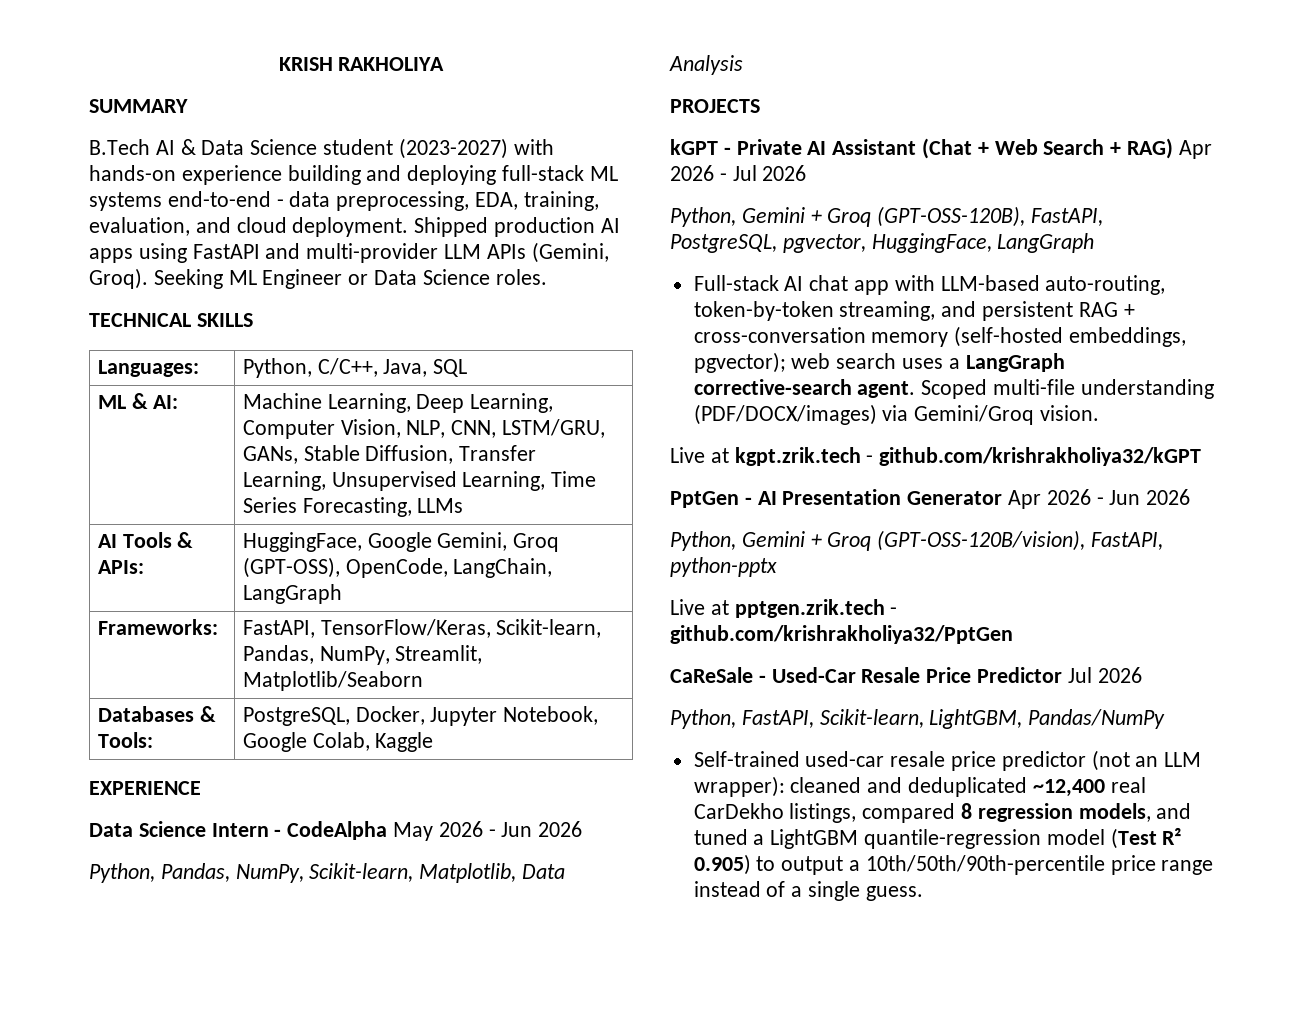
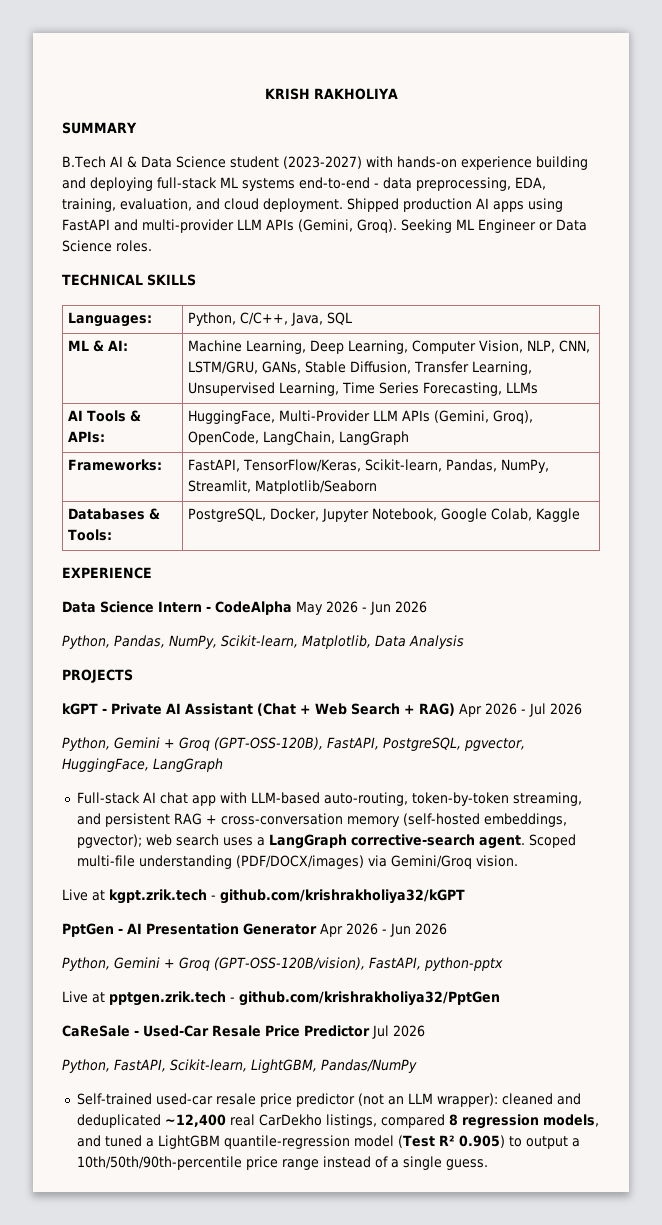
- AI Tools & APIs: | HuggingFace, Google Gemini, Groq (GPT-OSS), OpenCode, LangChain, LangGraph
+ AI Tools & APIs: | HuggingFace, Multi-Provider LLM APIs (Gemini, Groq), OpenCode, LangChain, LangGraph

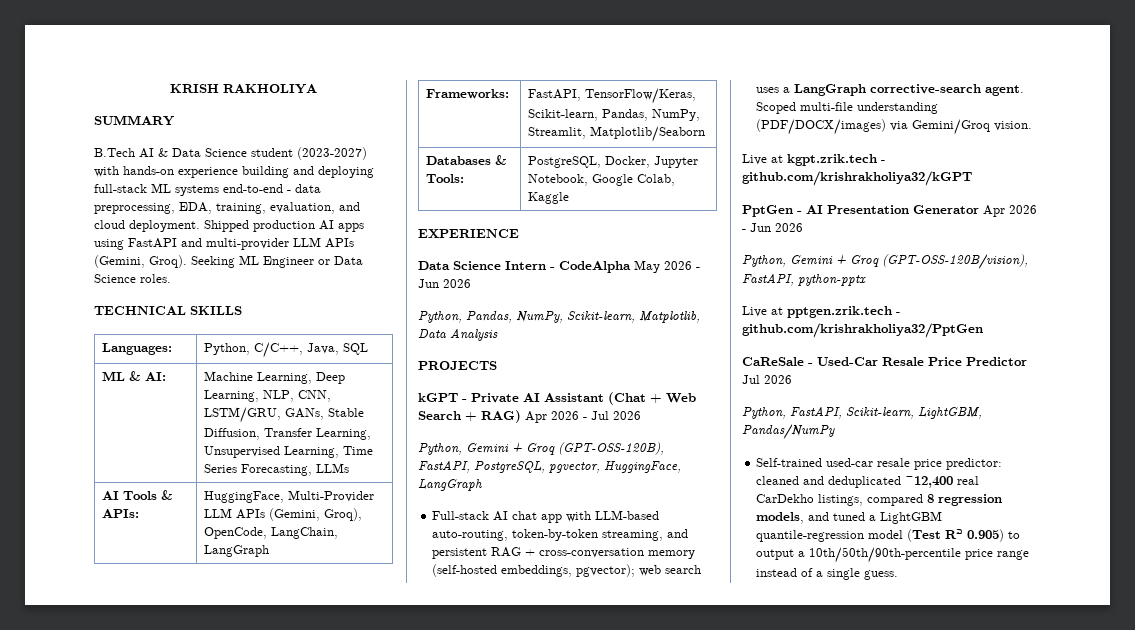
- ML & AI: | Machine Learning, Deep Learning, Computer Vision, NLP, CNN, LSTM/GRU, GANs, Stable Diffusion, Transfer Learning, Unsupervised Learning, Time Series Forecasting, LLMs
+ ML & AI: | Machine Learning, Deep Learning, NLP, CNN, LSTM/GRU, GANs, Stable Diffusion, Transfer Learning, Unsupervised Learning, Time Series Forecasting, LLMs
- Self-trained used-car resale price predictor (not an LLM wrapper): cleaned and deduplicated ~12,400 real CarDekho listings, compared 8 regression models, and tuned a LightGBM quantile-regression model (Test R² 0.905) to output a 10th/50th/90th-percentile price range instead of a single guess.
+ Self-trained used-car resale price predictor: cleaned and deduplicated ~12,400 real CarDekho listings, compared 8 regression models, and tuned a LightGBM quantile-regression model (Test R² 0.905) to output a 10th/50th/90th-percentile price range instead of a single guess.

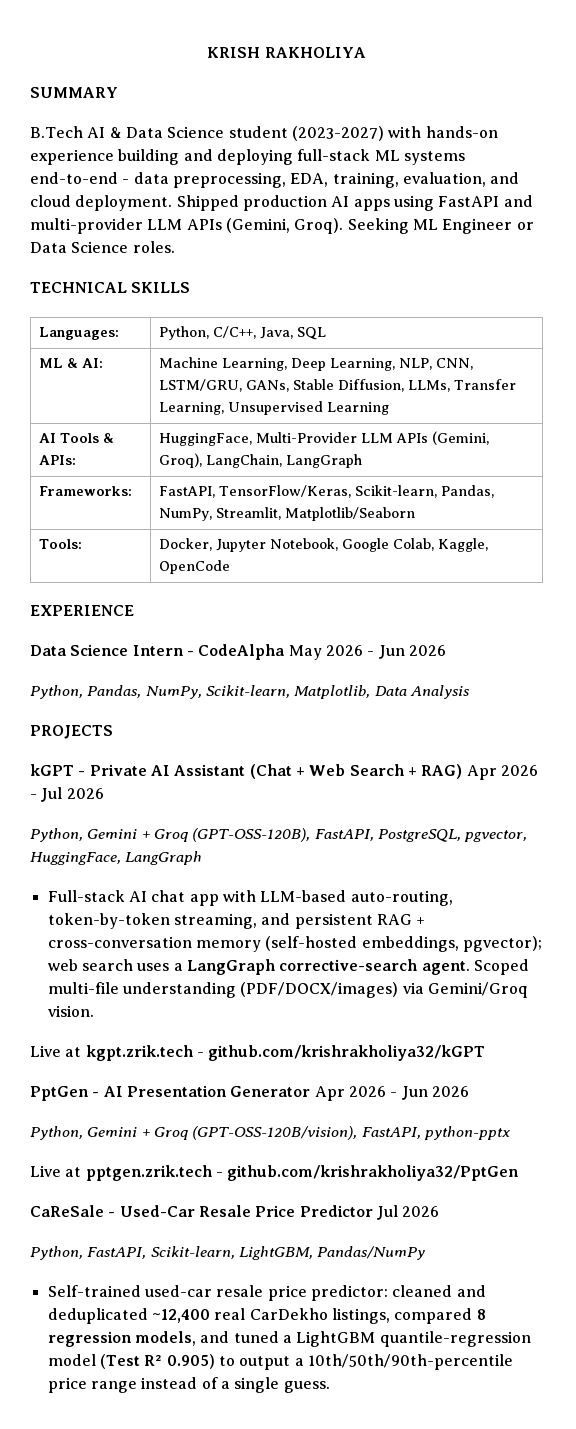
- ML & AI: | Machine Learning, Deep Learning, NLP, CNN, LSTM/GRU, GANs, Stable Diffusion, Transfer Learning, Unsupervised Learning, Time Series Forecasting, LLMs
+ ML & AI: | Machine Learning, Deep Learning, NLP, CNN, LSTM/GRU, GANs, Stable Diffusion, LLMs, Transfer Learning, Unsupervised Learning
- AI Tools & APIs: | HuggingFace, Multi-Provider LLM APIs (Gemini, Groq), OpenCode, LangChain, LangGraph
+ AI Tools & APIs: | HuggingFace, Multi-Provider LLM APIs (Gemini, Groq), LangChain, LangGraph
- Databases & Tools: | PostgreSQL, Docker, Jupyter Notebook, Google Colab, Kaggle
+ Tools: | Docker, Jupyter Notebook, Google Colab, Kaggle, OpenCode

